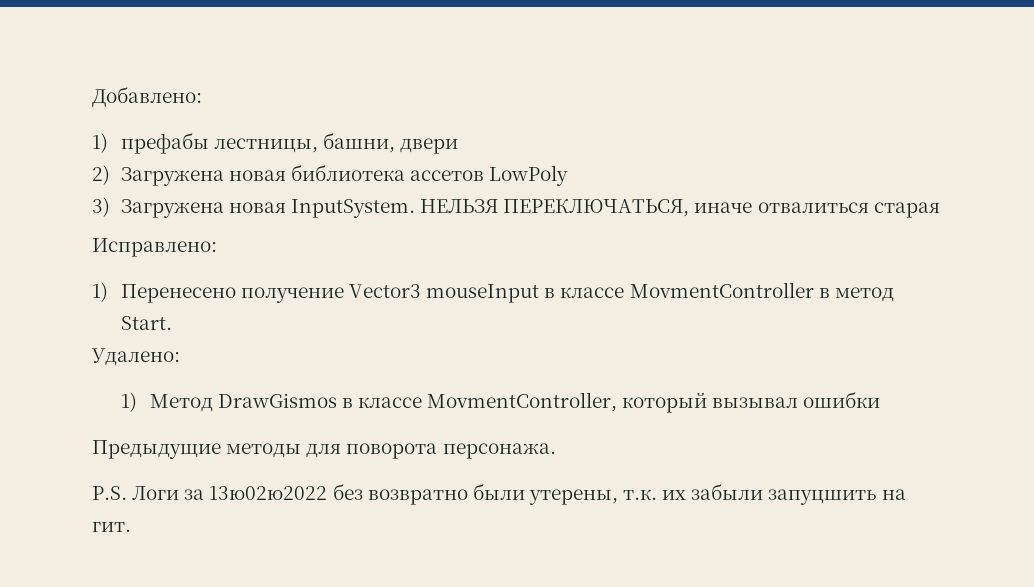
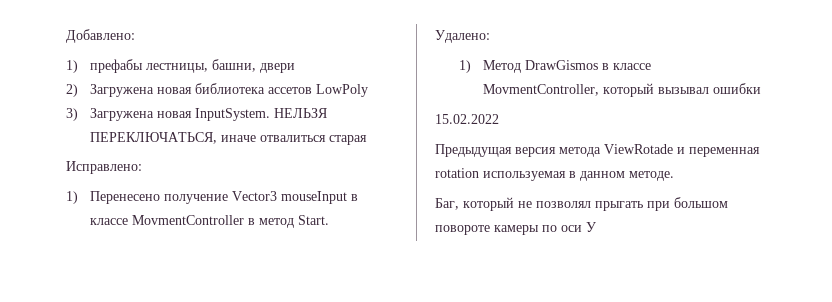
- Предыдущие методы для поворота персонажа.
- P.S. Логи за 13ю02ю2022 без возвратно были утерены, т.к. их забыли запуцшить на гит.
+ 15.02.2022
+ Предыдущая версия метода ViewRotade и переменная rotation используемая в данном методе.
+ Баг, который не позволял прыгать при большом повороте камеры по оси У

